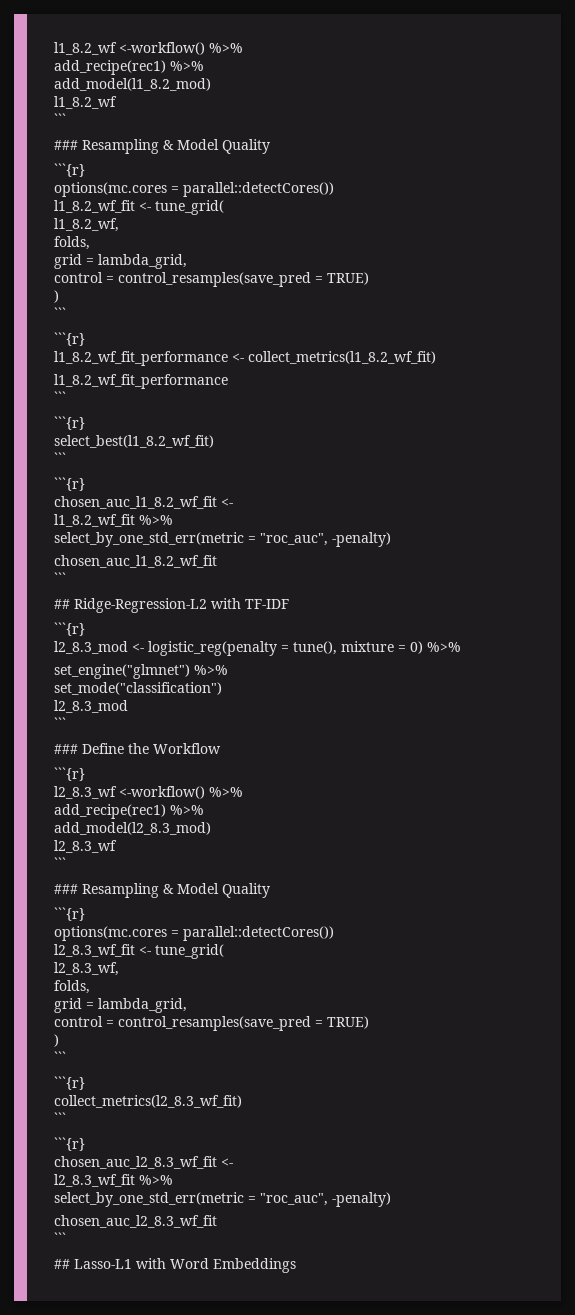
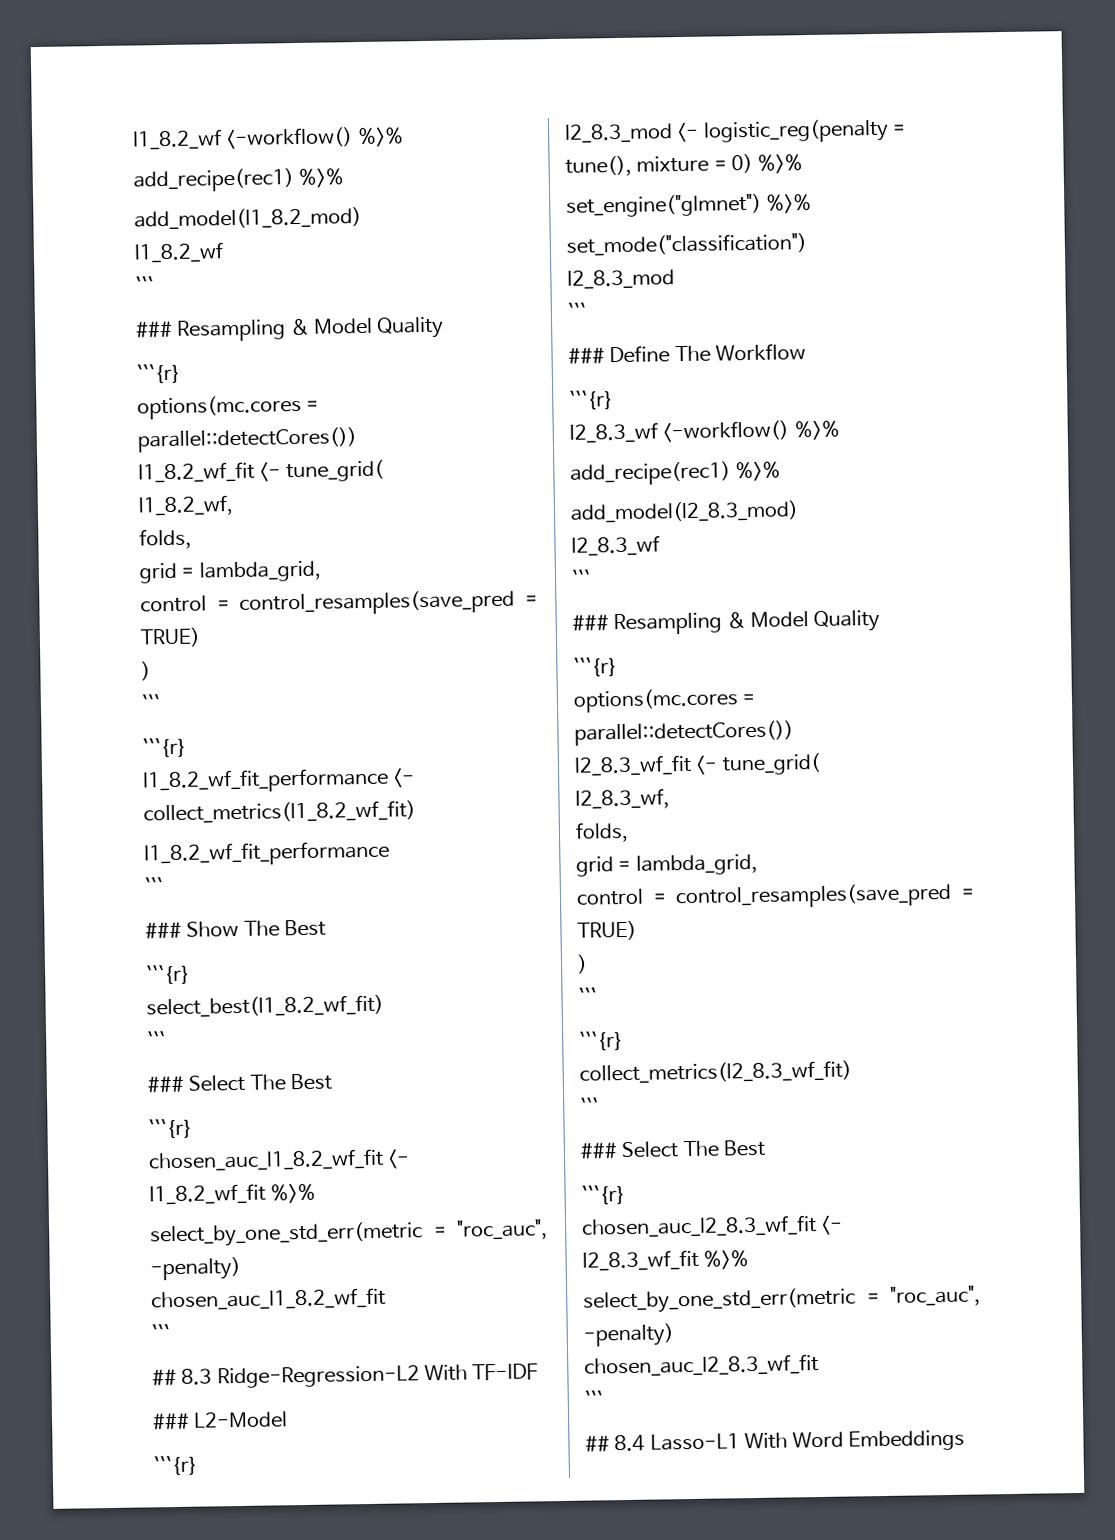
+ ### Show The Best
  select_best(l1_8.2_wf_fit)
  ```
+ ### Select The Best
- ## Ridge-Regression-L2 with TF-IDF
+ ## 8.3 Ridge-Regression-L2 With TF-IDF
+ ### L2-Model
- ### Define the Workflow
+ ### Define The Workflow
  collect_metrics(l2_8.3_wf_fit)
  ```
+ ### Select The Best
- ## Lasso-L1 with Word Embeddings
+ ## 8.4 Lasso-L1 With Word Embeddings

